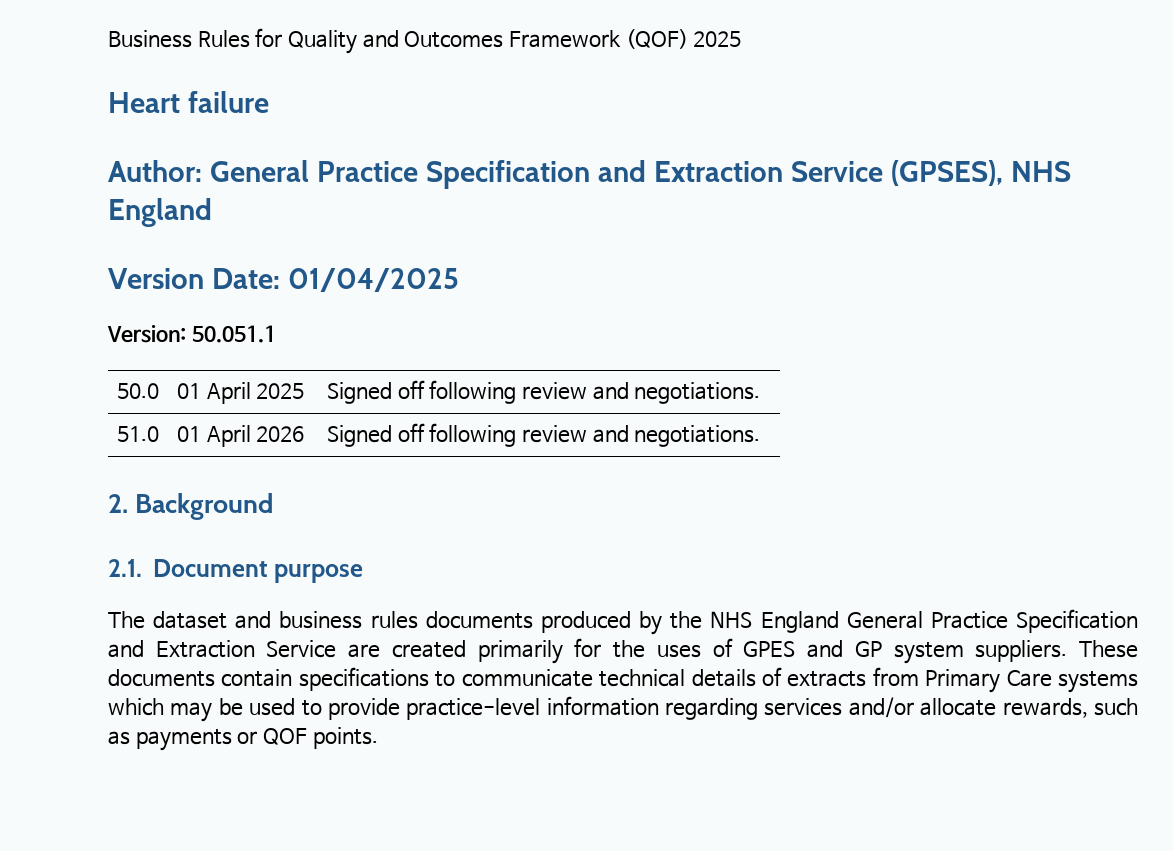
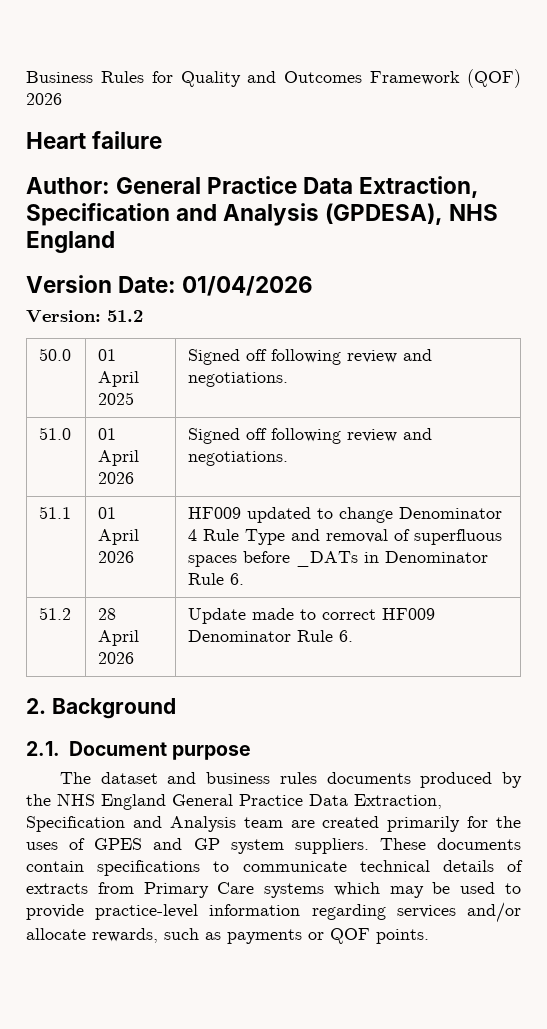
- Business Rules for Quality and Outcomes Framework (QOF) 2025
+ Business Rules for Quality and Outcomes Framework (QOF) 2026
- Author: General Practice Specification and Extraction Service (GPSES), NHS England
+ Author: General Practice Data Extraction, Specification and Analysis (GPDESA), NHS England
- Version Date: 01/04/2025
+ Version Date: 01/04/2026
- Version: 50.051.1
+ Version: 51.2
+ 51.1 | 01 April 2026 | HF009 updated to change Denominator 4 Rule Type and removal of superfluous spaces before _DATs in Denominator Rule 6.
+ 51.2 | 28 April 2026 | Update made to correct HF009 Denominator Rule 6.
- The dataset and business rules documents produced by the NHS England General Practice Specification and Extraction Service are created primarily for the uses of GPES and GP system suppliers.
+ The dataset and business rules documents produced by the NHS England General Practice Data Extraction, Specification and Analysis team are created primarily for the uses of GPES and GP system suppliers.

